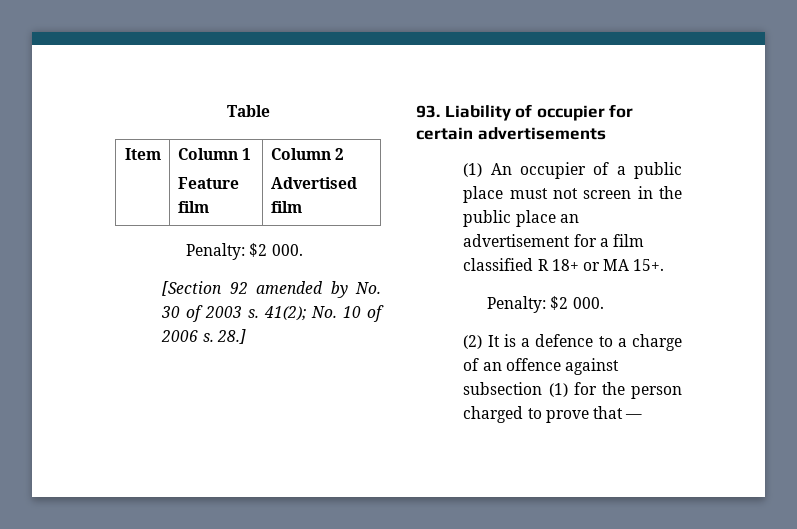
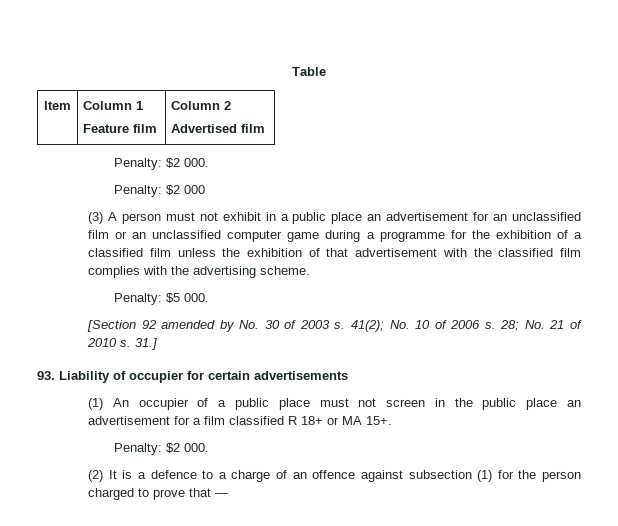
+ Penalty: $2 000
+ (3) A person must not exhibit in a public place an advertisement for an unclassified film or an unclassified computer game during a programme for the exhibition of a classified film unless the exhibition of that advertisement with the classified film complies with the advertising scheme.
+ Penalty: $5 000.
- 28.]
+ 28; No. 21 of 2010 s. 31.]

